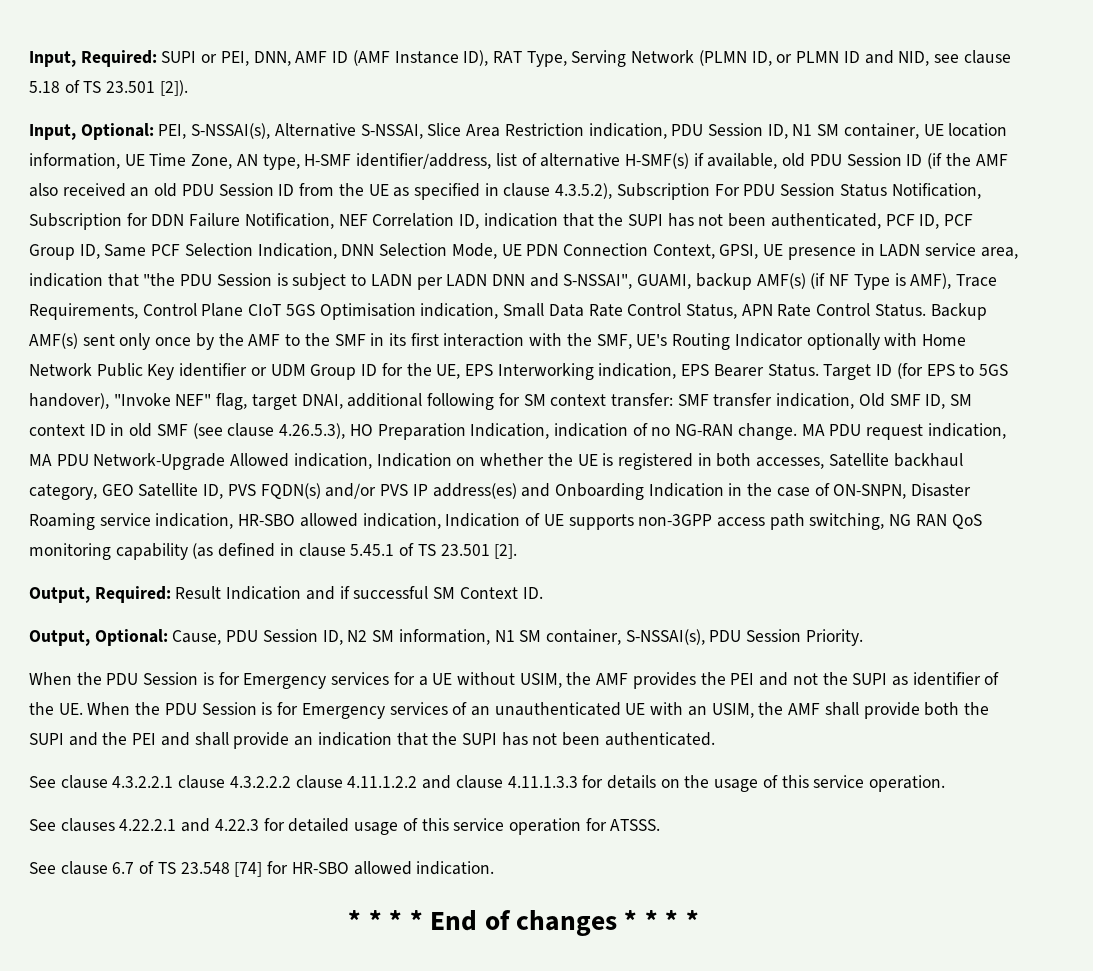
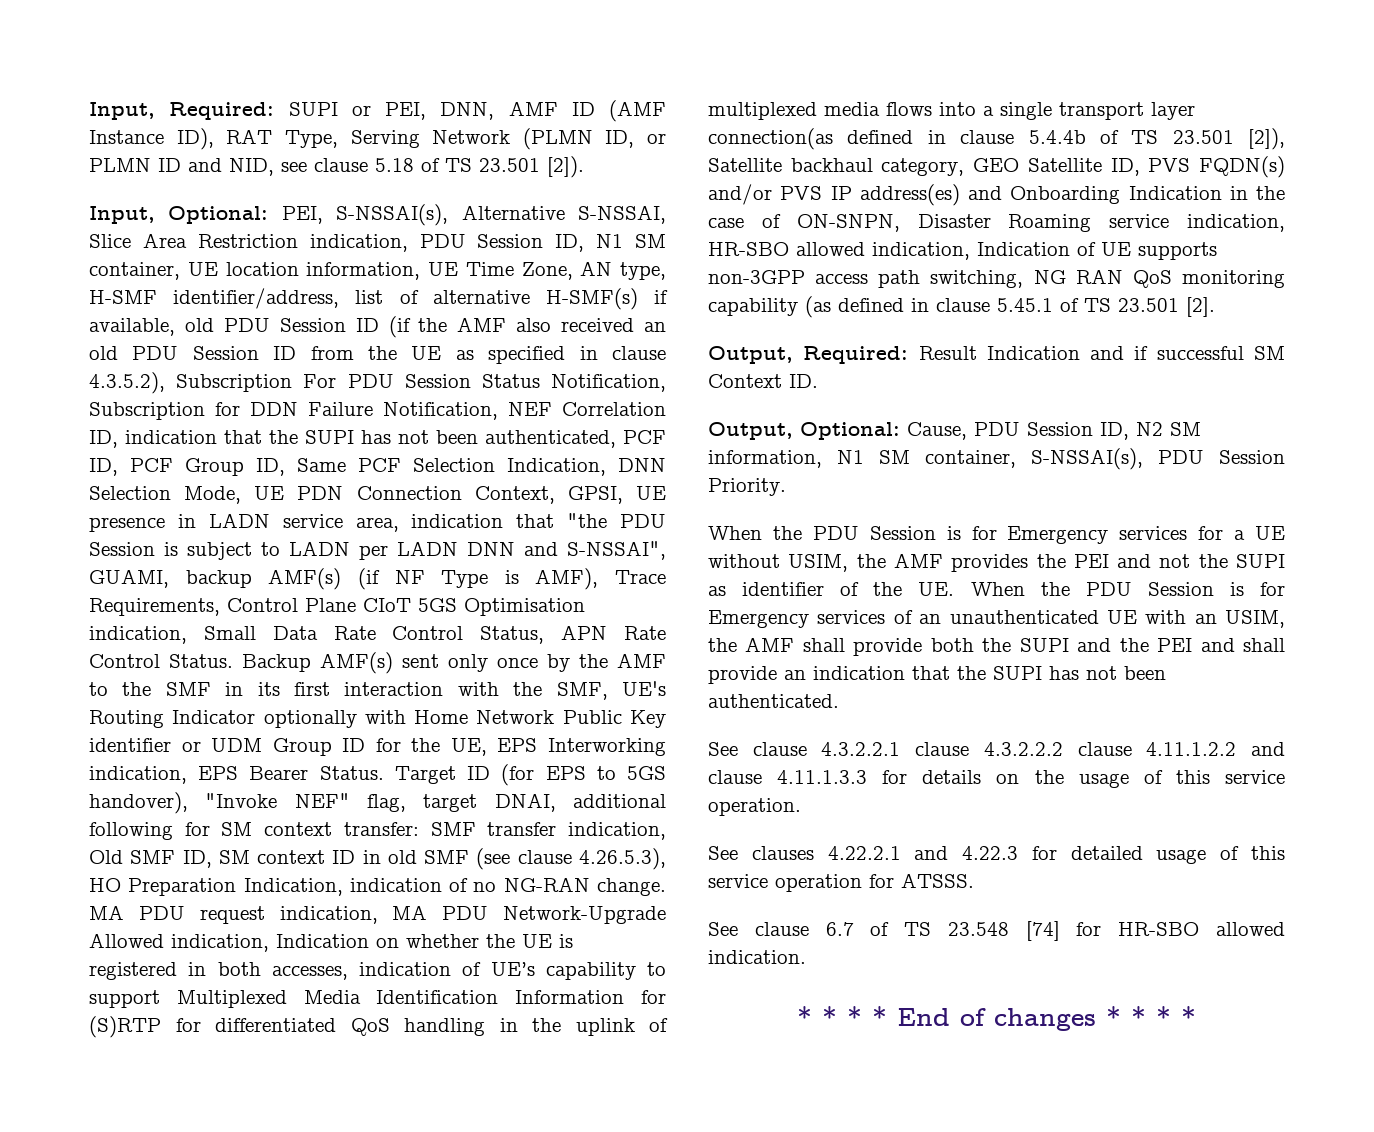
- MA PDU request indication, MA PDU Network-Upgrade Allowed indication, Indication on whether the UE is registered in both accesses, Satellite backhaul category, GEO Satellite ID, PVS FQDN(s) and/or PVS IP address(es) and Onboarding Indication in the case of ON-SNPN, Disaster Roaming service indication, HR-SBO allowed indication, Indication of UE supports non-3GPP access path switching, NG RAN QoS monitoring capability (as defined in clause 5.45.1 of TS 23.501 [2].
+ MA PDU request indication, MA PDU Network-Upgrade Allowed indication, Indication on whether the UE is registered in both accesses, indication of UE’s capability to support Multiplexed Media Identification Information for (S)RTP for differentiated QoS handling in the uplink of multiplexed media flows into a single transport layer connection(as defined in clause 5.4.4b of TS 23.501 [2]), Satellite backhaul category, GEO Satellite ID, PVS FQDN(s) and/or PVS IP address(es) and Onboarding Indication in the case of ON-SNPN, Disaster Roaming service indication, HR-SBO allowed indication, Indication of UE supports non-3GPP access path switching, NG RAN QoS monitoring capability (as defined in clause 5.45.1 of TS 23.501 [2].

